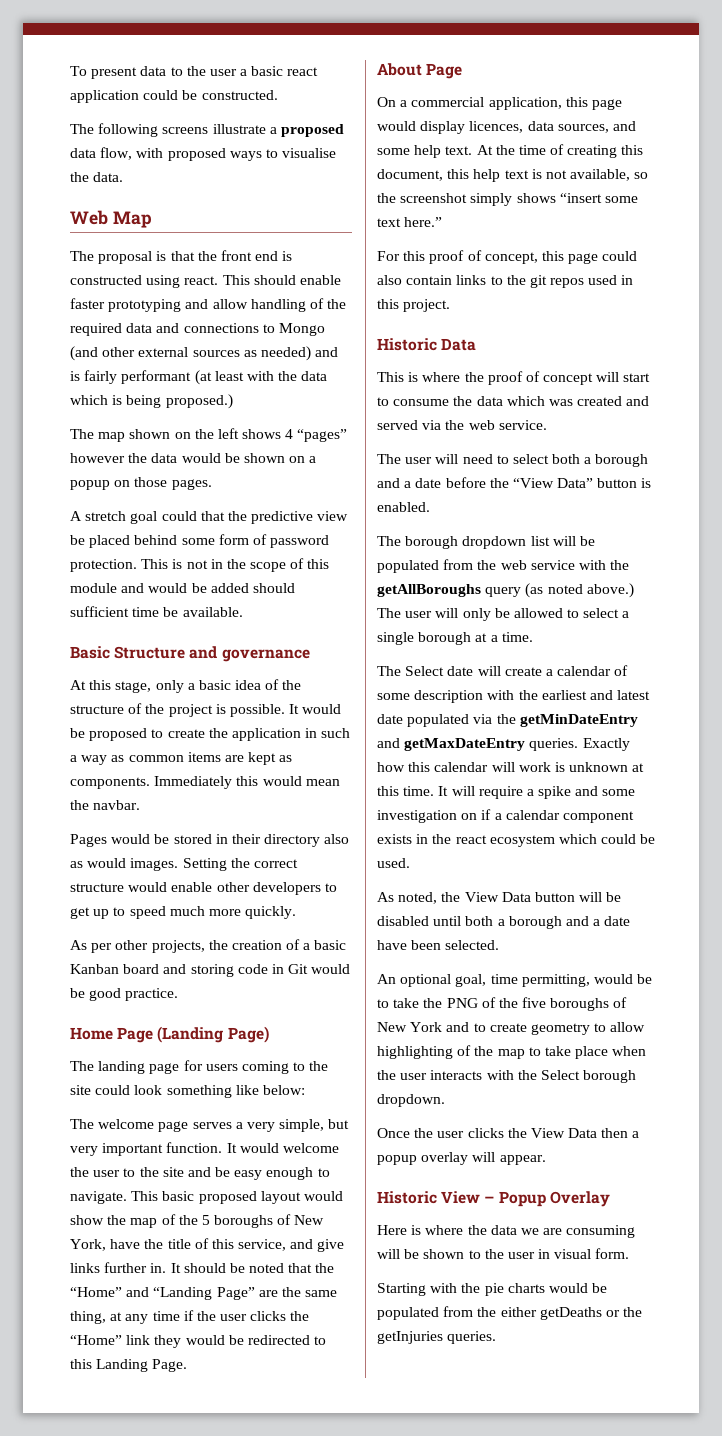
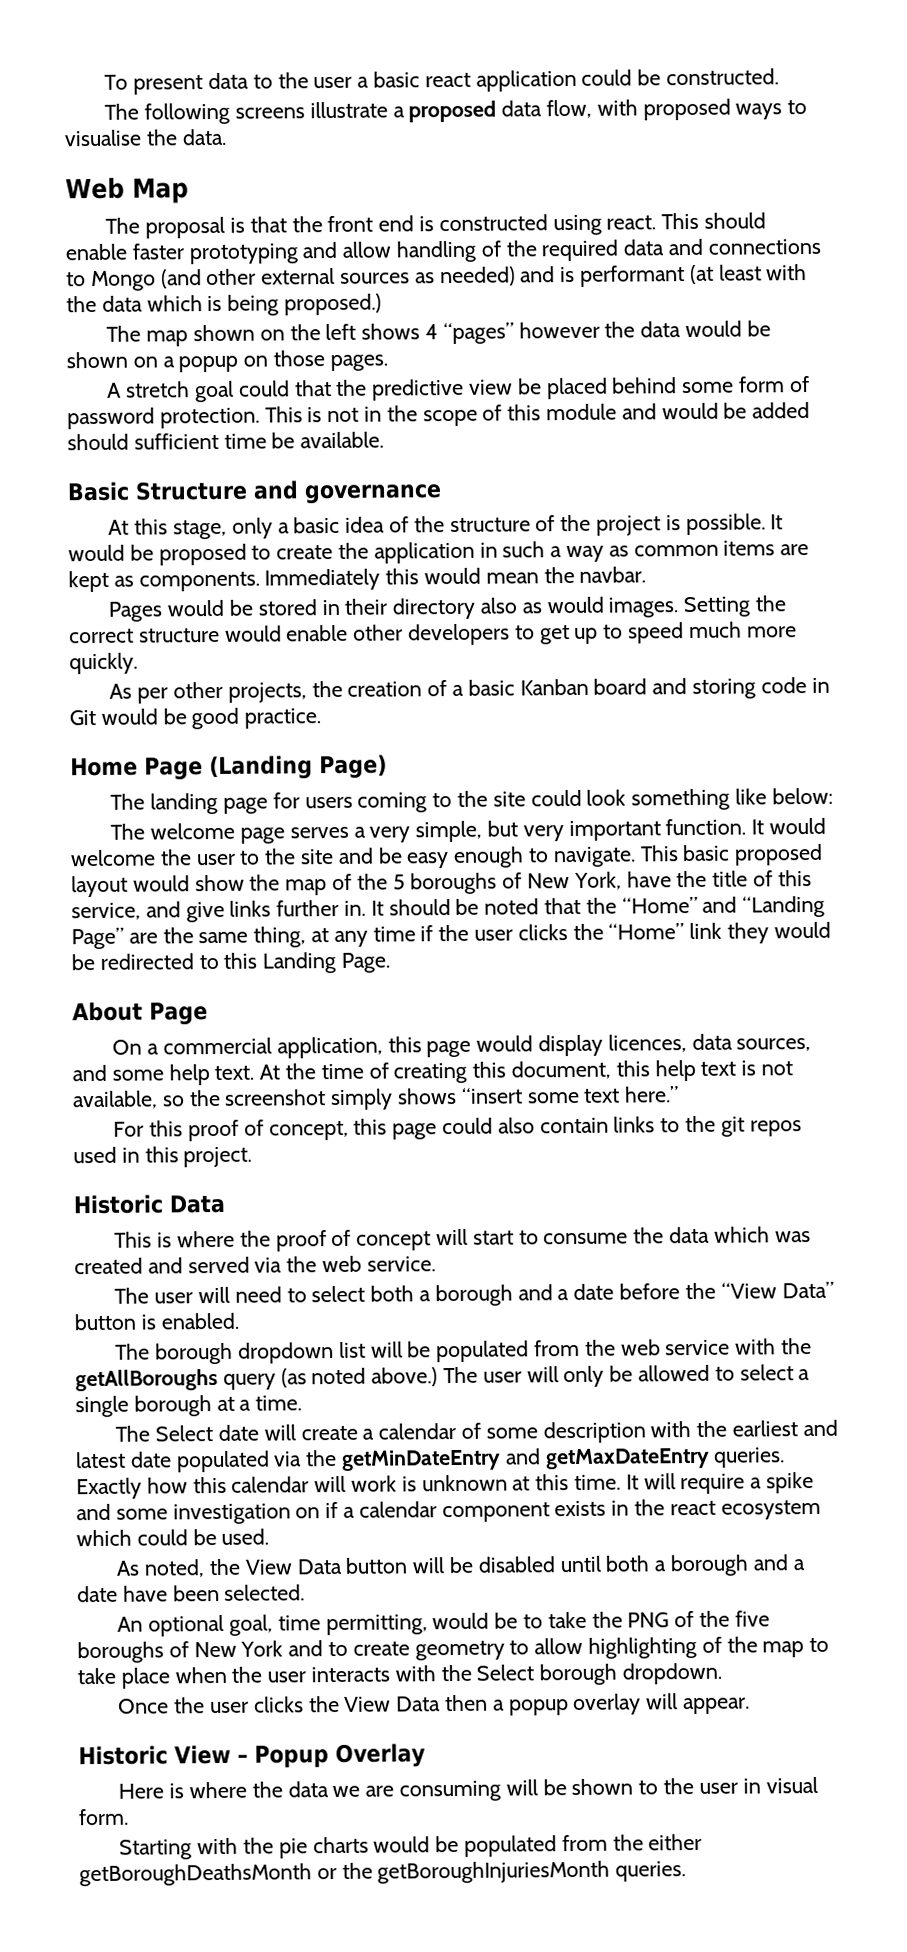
- This should enable faster prototyping and allow handling of the required data and connections to Mongo (and other external sources as needed) and is fairly performant (at least with the data which is being proposed.)
+ This should enable faster prototyping and allow handling of the required data and connections to Mongo (and other external sources as needed) and is performant (at least with the data which is being proposed.)
- Starting with the pie charts would be populated from the either getDeaths or the getInjuries queries.
+ Starting with the pie charts would be populated from the either getBoroughDeathsMonth or the getBoroughInjuriesMonth queries.

